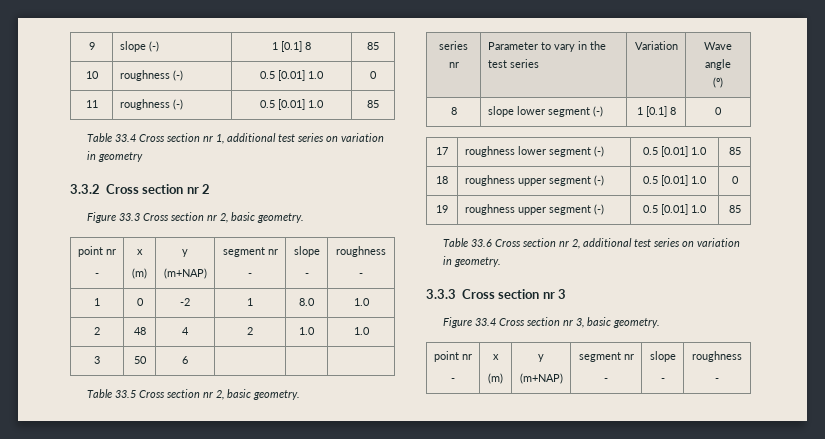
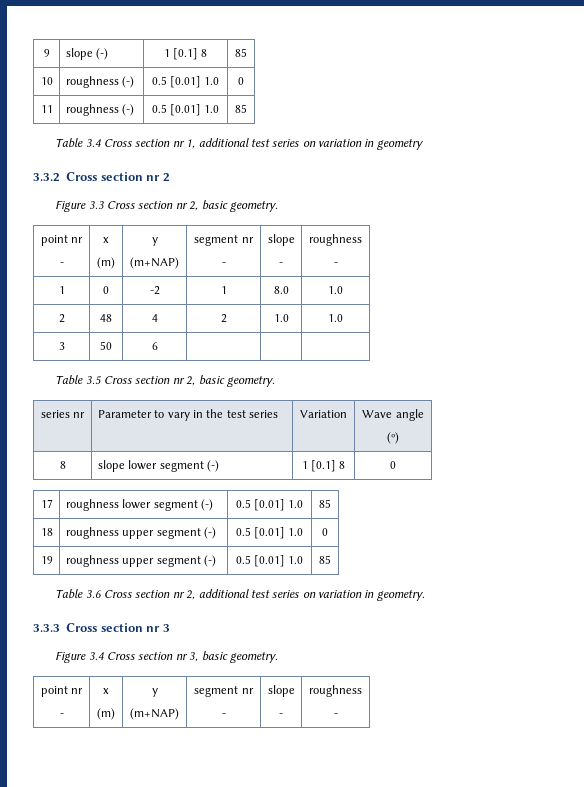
- Table 33.4 Cross section nr 1, additional test series on variation in geometry
+ Table 3.4 Cross section nr 1, additional test series on variation in geometry
- Figure 33.3 Cross section nr 2, basic geometry.
+ Figure 3.3 Cross section nr 2, basic geometry.
- Table 33.5 Cross section nr 2, basic geometry.
+ Table 3.5 Cross section nr 2, basic geometry.
- Table 33.6 Cross section nr 2, additional test series on variation in geometry.
+ Table 3.6 Cross section nr 2, additional test series on variation in geometry.
- Figure 33.4 Cross section nr 3, basic geometry.
+ Figure 3.4 Cross section nr 3, basic geometry.

